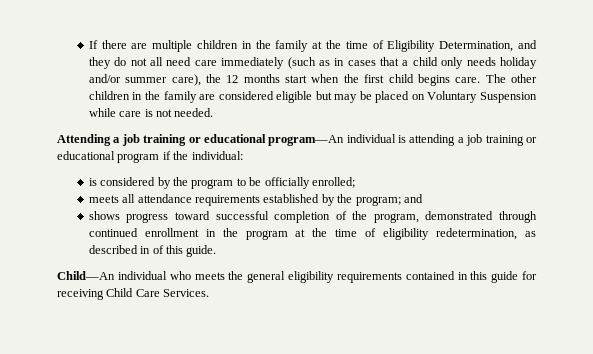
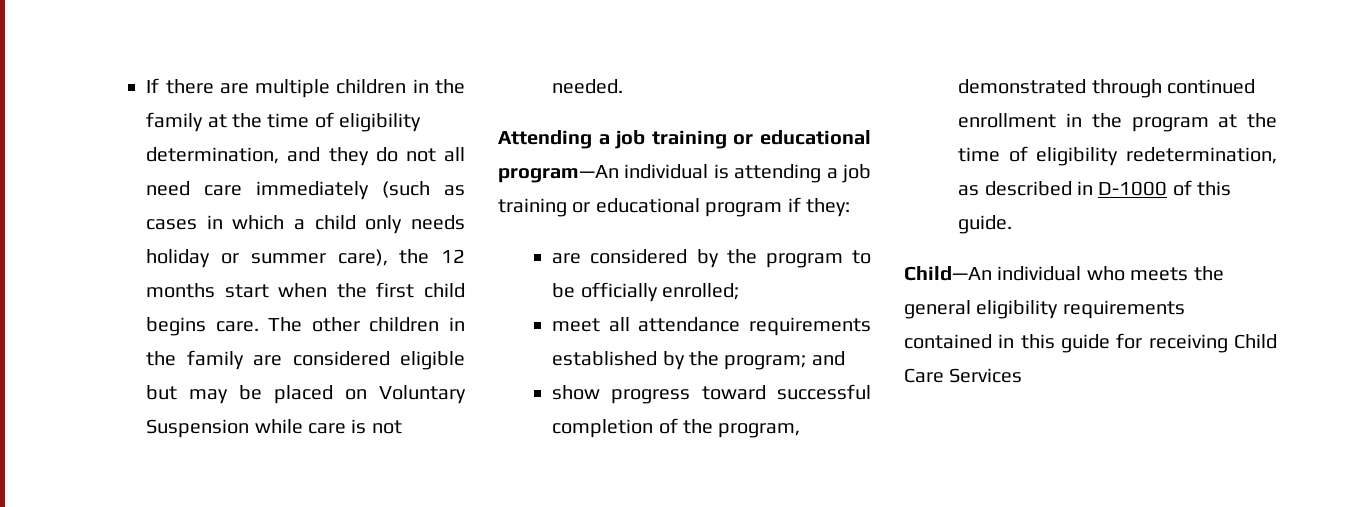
- If there are multiple children in the family at the time of Eligibility Determination, and they do not all need care immediately (such as in cases that a child only needs holiday and/or summer care), the 12 months start when the first child begins care.
+ If there are multiple children in the family at the time of eligibility determination, and they do not all need care immediately (such as cases in which a child only needs holiday or summer care), the 12 months start when the first child begins care.
- Attending a job training or educational program—An individual is attending a job training or educational program if the individual:
- is considered by the program to be officially enrolled;
+ Attending a job training or educational program—An individual is attending a job training or educational program if they:
+ are considered by the program to be officially enrolled;
- meets all attendance requirements established by the program; and
+ meet all attendance requirements established by the program; and
- shows progress toward successful completion of the program, demonstrated through continued enrollment in the program at the time of eligibility redetermination, as described in of this guide.
+ show progress toward successful completion of the program, demonstrated through continued enrollment in the program at the time of eligibility redetermination, as described in D-1000 of this guide.
- Child—An individual who meets the general eligibility requirements contained in this guide for receiving Child Care Services.
+ Child—An individual who meets the general eligibility requirements contained in this guide for receiving Child Care Services

